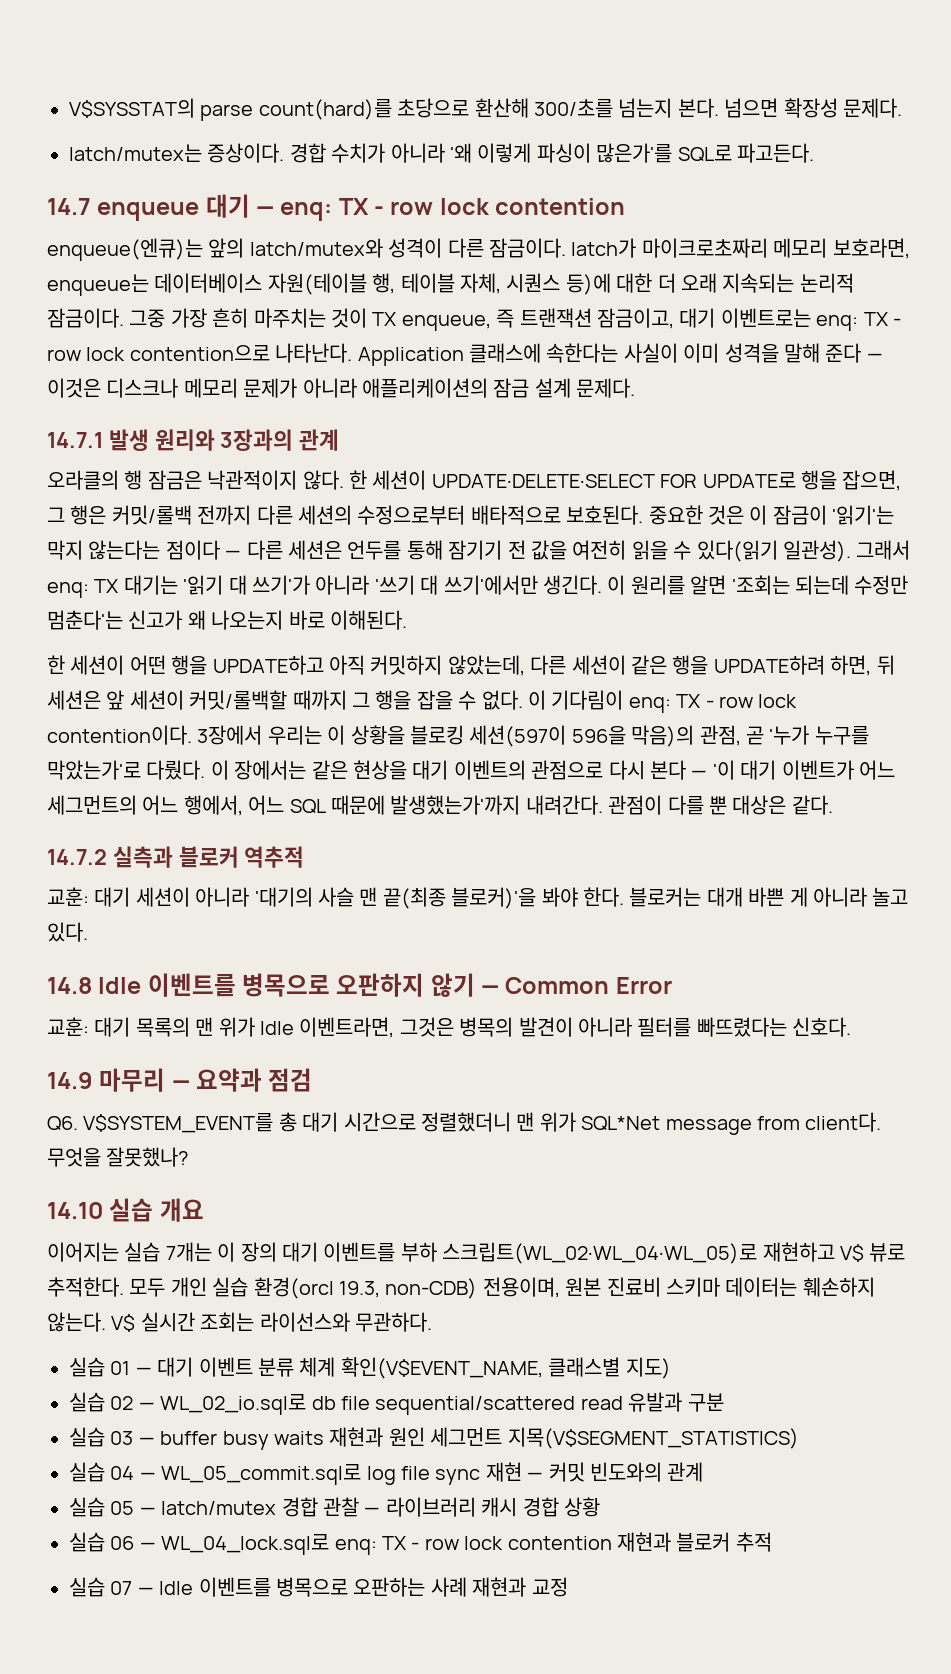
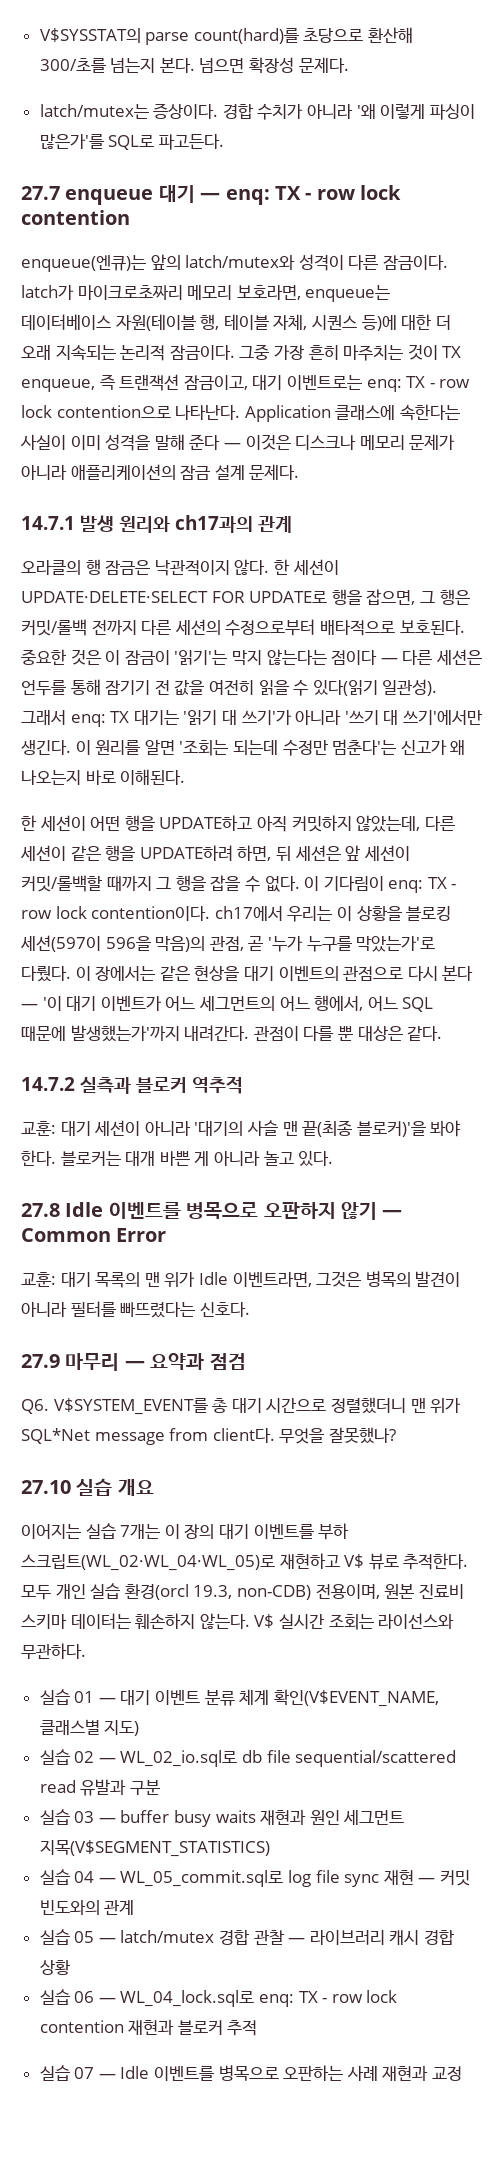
- 14.7 enqueue 대기 — enq: TX - row lock contention
+ 27.7 enqueue 대기 — enq: TX - row lock contention
- 14.7.1 발생 원리와 3장과의 관계
+ 14.7.1 발생 원리와 ch17과의 관계
- 이 기다림이 enq: TX - row lock contention이다. 3장에서 우리는 이 상황을 블로킹 세션(597이 596을 막음)의 관점, 곧 '누가 누구를 막았는가'로 다뤘다.
+ 이 기다림이 enq: TX - row lock contention이다. ch17에서 우리는 이 상황을 블로킹 세션(597이 596을 막음)의 관점, 곧 '누가 누구를 막았는가'로 다뤘다.
- 14.8 Idle 이벤트를 병목으로 오판하지 않기 — Common Error
+ 27.8 Idle 이벤트를 병목으로 오판하지 않기 — Common Error
- 14.9 마무리 — 요약과 점검
+ 27.9 마무리 — 요약과 점검
- 14.10 실습 개요
+ 27.10 실습 개요

